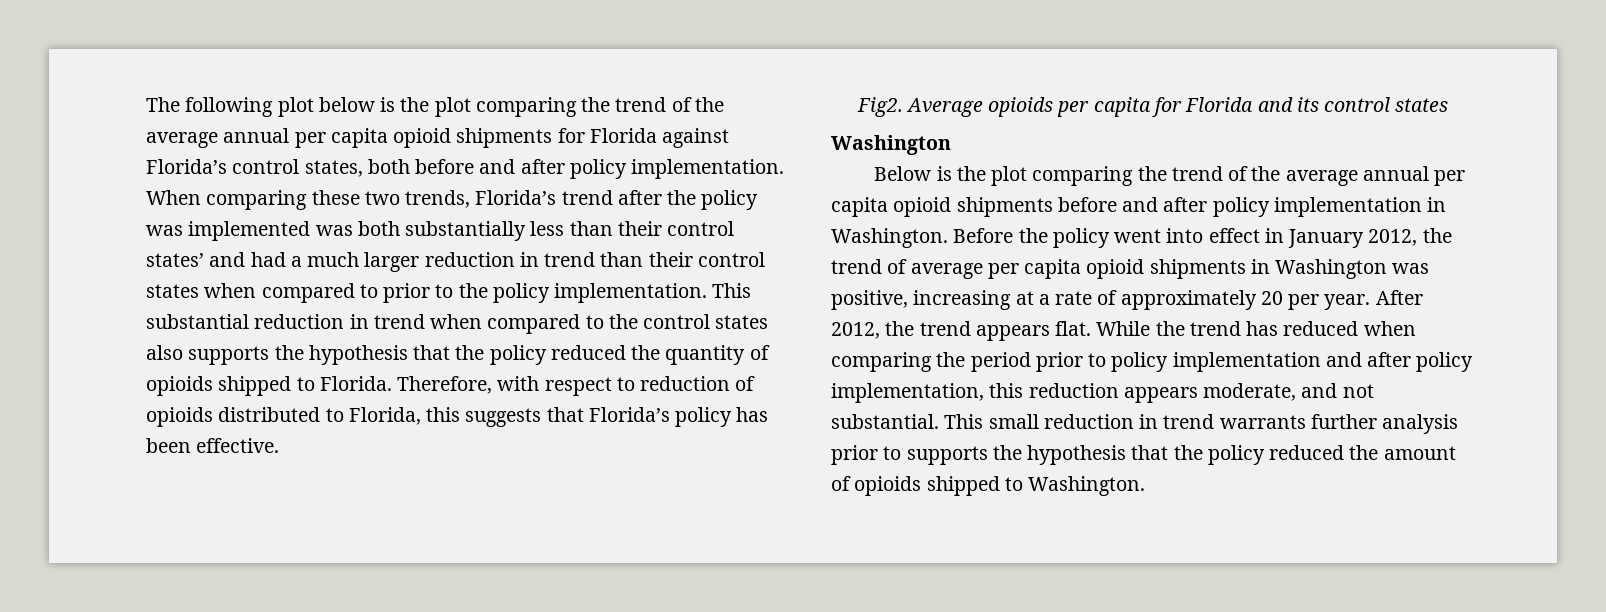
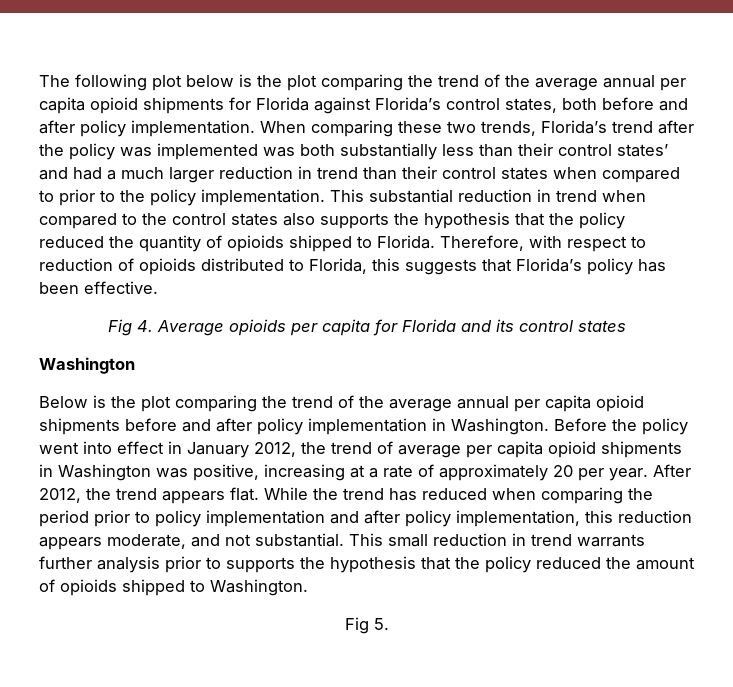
- Fig2. Average opioids per capita for Florida and its control states
+ Fig 4. Average opioids per capita for Florida and its control states
+ Fig 5.

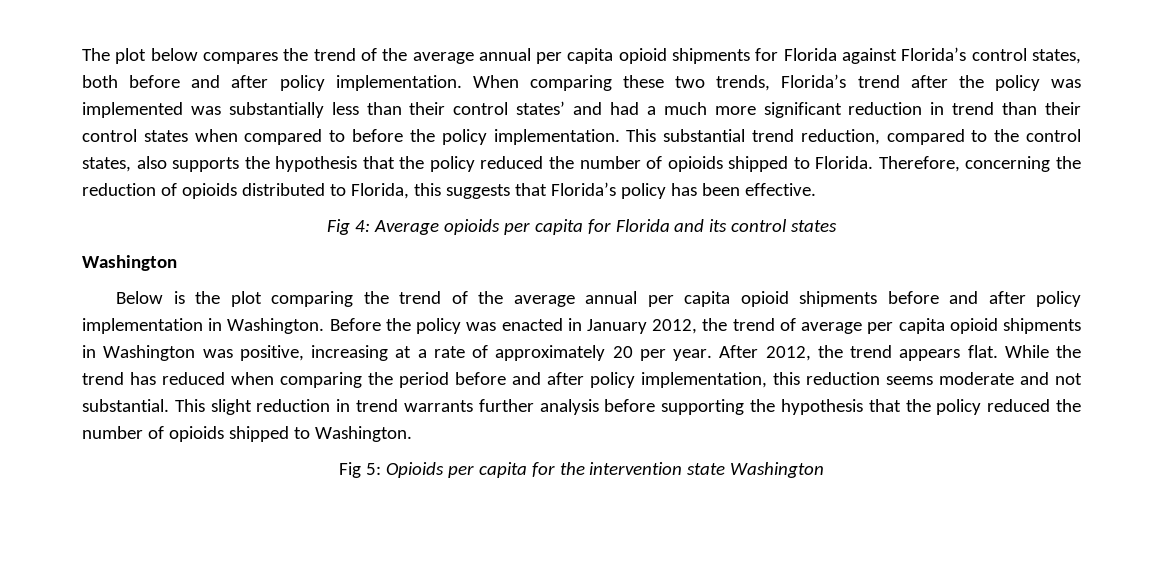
- The following plot below is the plot comparing the trend of the average annual per capita opioid shipments for Florida against Florida’s control states, both before and after policy implementation.
+ The plot below compares the trend of the average annual per capita opioid shipments for Florida against Florida’s control states, both before and after policy implementation.
- When comparing these two trends, Florida’s trend after the policy was implemented was both substantially less than their control states’ and had a much larger reduction in trend than their control states when compared to prior to the policy implementation.
+ When comparing these two trends, Florida’s trend after the policy was implemented was substantially less than their control states’ and had a much more significant reduction in trend than their control states when compared to before the policy implementation.
- This substantial reduction in trend when compared to the control states also supports the hypothesis that the policy reduced the quantity of opioids shipped to Florida.
+ This substantial trend reduction, compared to the control states, also supports the hypothesis that the policy reduced the number of opioids shipped to Florida.
- Therefore, with respect to reduction of opioids distributed to Florida, this suggests that Florida’s policy has been effective.
+ Therefore, concerning the reduction of opioids distributed to Florida, this suggests that Florida’s policy has been effective.
- Fig 4. Average opioids per capita for Florida and its control states
+ Fig 4: Average opioids per capita for Florida and its control states
- Before the policy went into effect in January 2012, the trend of average per capita opioid shipments in Washington was positive, increasing at a rate of approximately 20 per year.
+ Before the policy was enacted in January 2012, the trend of average per capita opioid shipments in Washington was positive, increasing at a rate of approximately 20 per year.
- While the trend has reduced when comparing the period prior to policy implementation and after policy implementation, this reduction appears moderate, and not substantial.
+ While the trend has reduced when comparing the period before and after policy implementation, this reduction seems moderate and not substantial.
- This small reduction in trend warrants further analysis prior to supports the hypothesis that the policy reduced the amount of opioids shipped to Washington.
+ This slight reduction in trend warrants further analysis before supporting the hypothesis that the policy reduced the number of opioids shipped to Washington.
- Fig 5.
+ Fig 5: Opioids per capita for the intervention state Washington

